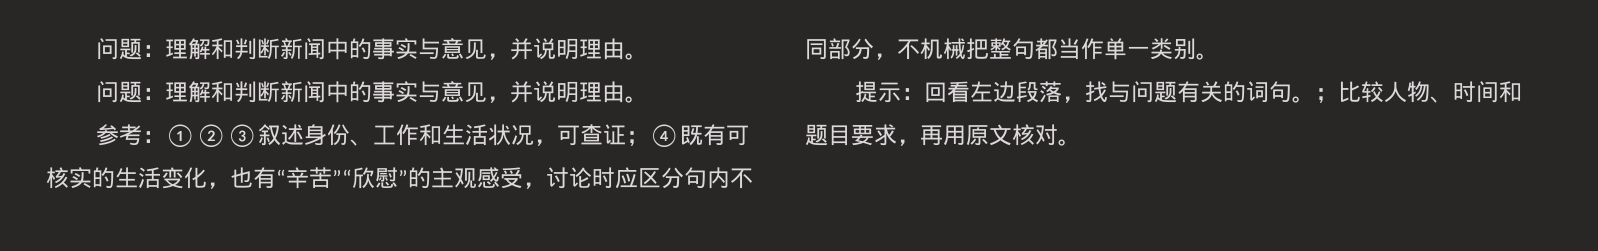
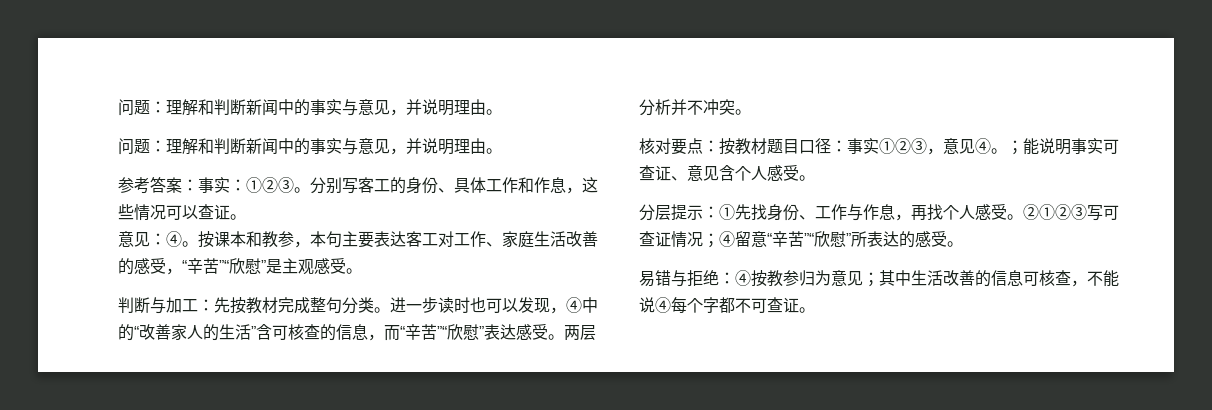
- 参考：①②③叙述身份、工作和生活状况，可查证；④既有可核实的生活变化，也有“辛苦”“欣慰”的主观感受，讨论时应区分句内不同部分，不机械把整句都当作单一类别。
- 提示：回看左边段落，找与问题有关的词句。；比较人物、时间和题目要求，再用原文核对。
+ 参考答案：事实：①②③。分别写客工的身份、具体工作和作息，这些情况可以查证。
+ 意见：④。按课本和教参，本句主要表达客工对工作、家庭生活改善的感受，“辛苦”“欣慰”是主观感受。
+ 判断与加工：先按教材完成整句分类。进一步读时也可以发现，④中的“改善家人的生活”含可核查的信息，而“辛苦”“欣慰”表达感受。两层分析并不冲突。
+ 核对要点：按教材题目口径：事实①②③，意见④。；能说明事实可查证、意见含个人感受。
+ 分层提示：①先找身份、工作与作息，再找个人感受。②①②③写可查证情况；④留意“辛苦”“欣慰”所表达的感受。
+ 易错与拒绝：④按教参归为意见；其中生活改善的信息可核查，不能说④每个字都不可查证。

